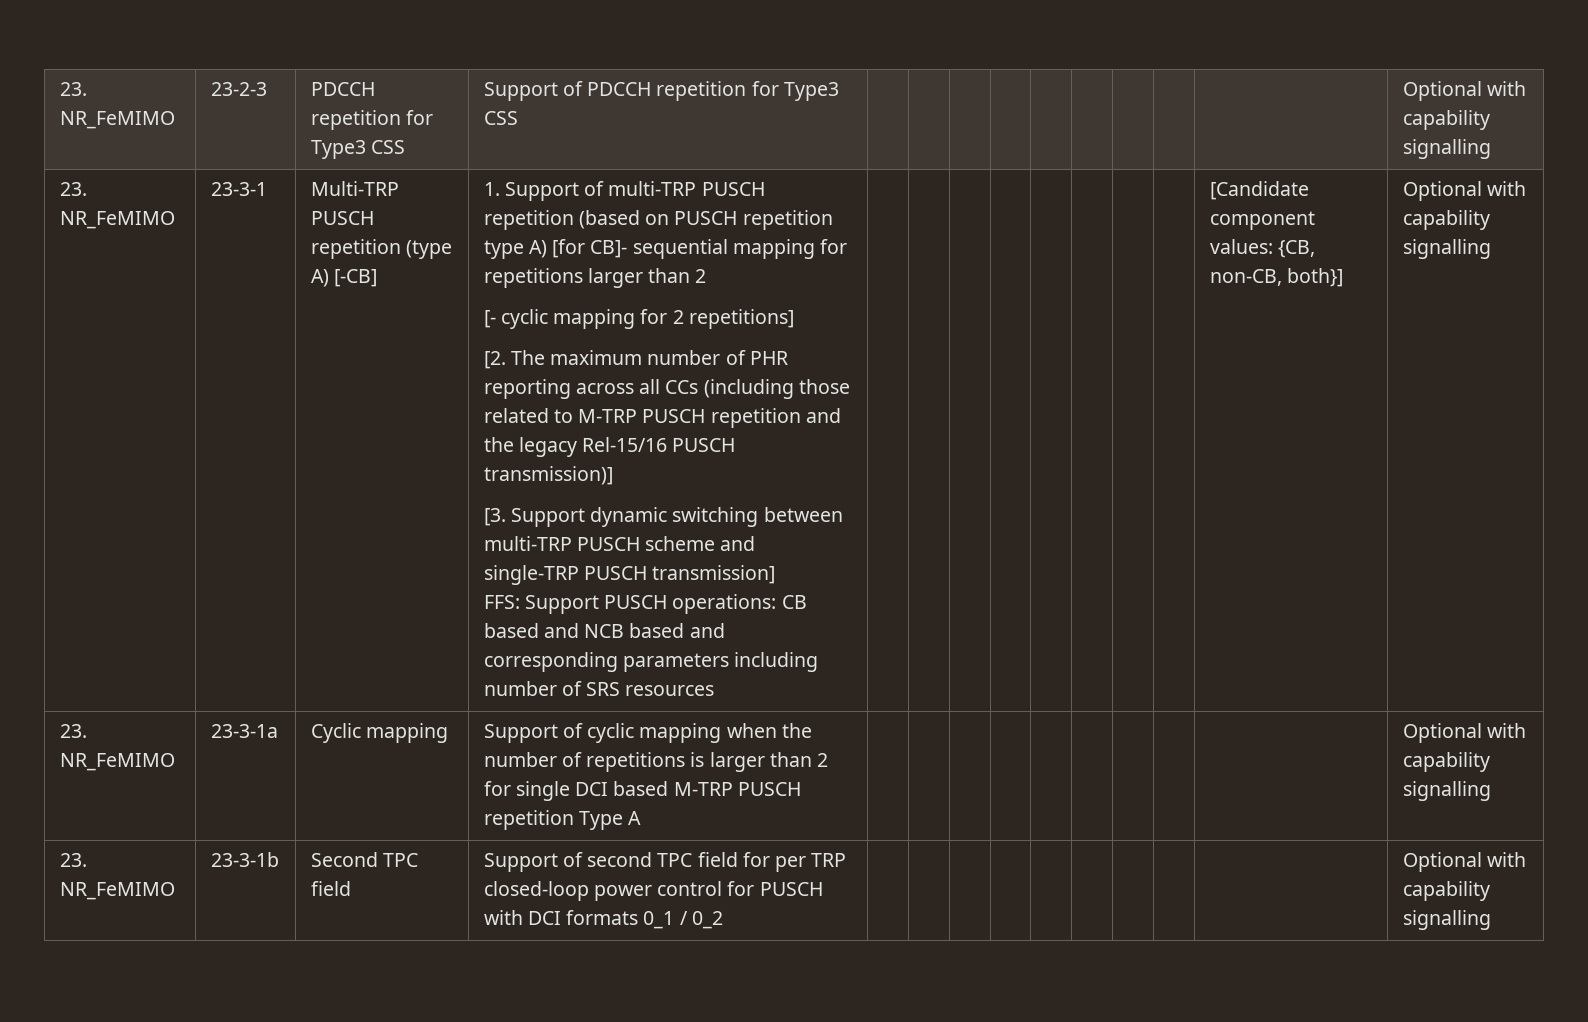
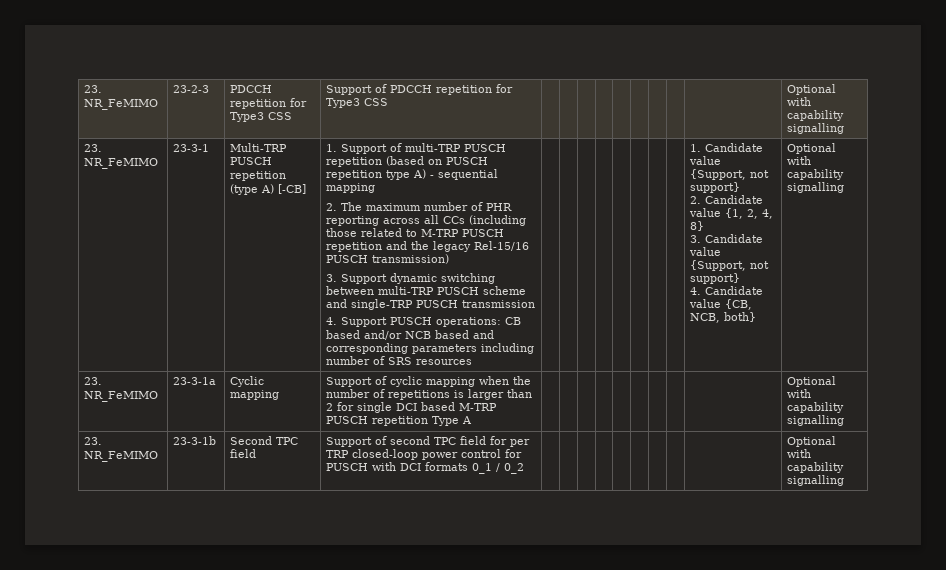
- 1. Support of multi-TRP PUSCH repetition (based on PUSCH repetition type A) [for CB]- sequential mapping for repetitions larger than 2
- [- cyclic mapping for 2 repetitions]
- [2. The maximum number of PHR reporting across all CCs (including those related to M-TRP PUSCH repetition and the legacy Rel-15/16 PUSCH transmission)]
- [3. Support dynamic switching between multi-TRP PUSCH scheme and single-TRP PUSCH transmission]
- FFS: Support PUSCH operations: CB based and NCB based and corresponding parameters including number of SRS resources
+ 1. Support of multi-TRP PUSCH repetition (based on PUSCH repetition type A) - sequential mapping
+ 2. The maximum number of PHR reporting across all CCs (including those related to M-TRP PUSCH repetition and the legacy Rel-15/16 PUSCH transmission)
+ 3. Support dynamic switching between multi-TRP PUSCH scheme and single-TRP PUSCH transmission
+ 4. Support PUSCH operations: CB based and/or NCB based and corresponding parameters including number of SRS resources
- [Candidate component values: {CB, non-CB, both}]
+ 1. Candidate value {Support, not support}
+ 2. Candidate value {1, 2, 4, 8}
+ 3. Candidate value {Support, not support}
+ 4. Candidate value {CB, NCB, both}

